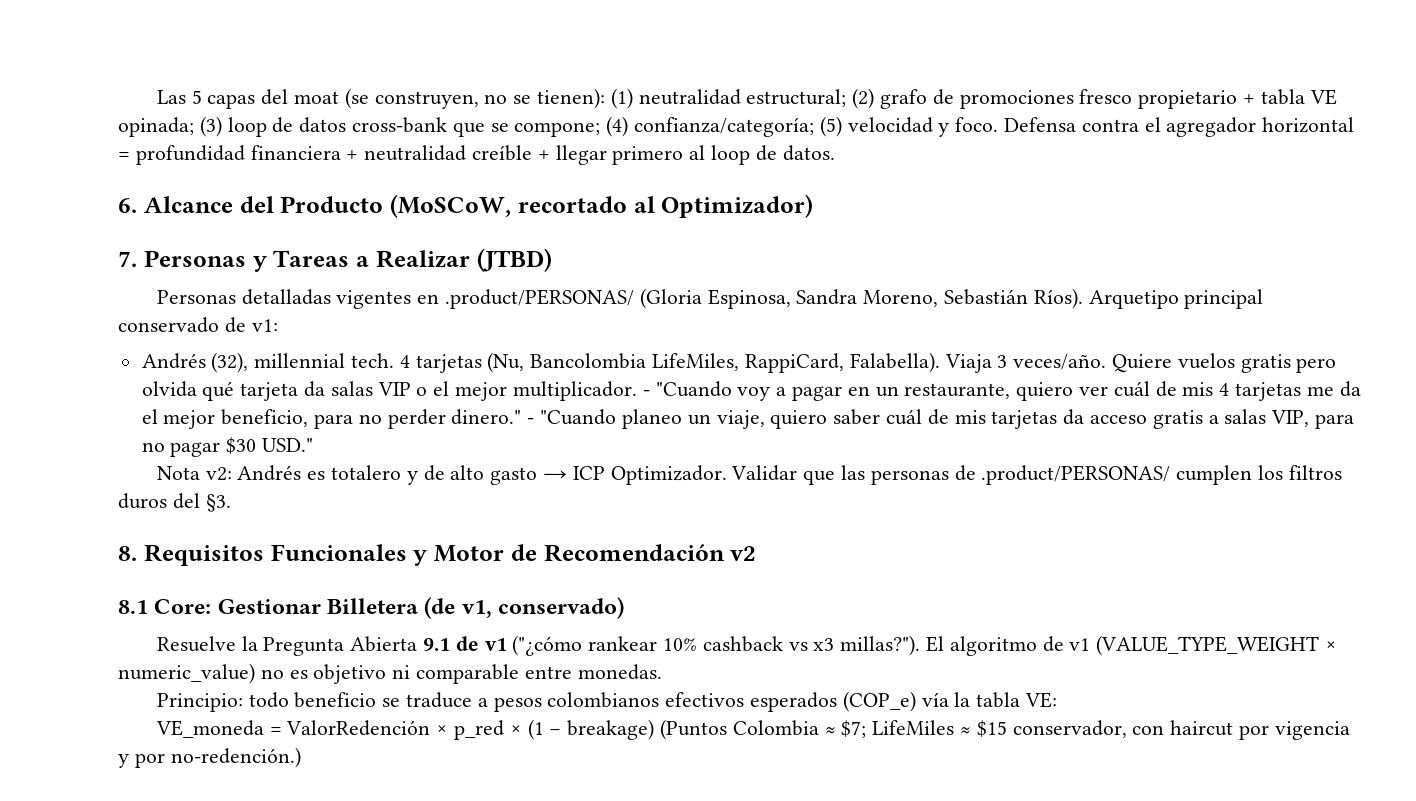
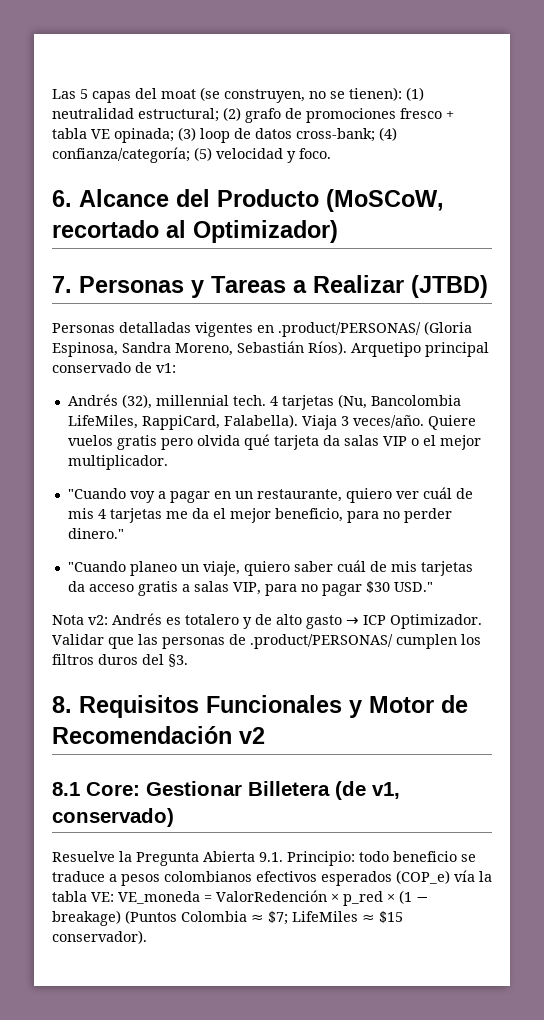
- Las 5 capas del moat (se construyen, no se tienen): (1) neutralidad estructural; (2) grafo de promociones fresco propietario + tabla VE opinada; (3) loop de datos cross-bank que se compone; (4) confianza/categoría; (5) velocidad y foco. Defensa contra el agregador horizontal = profundidad financiera + neutralidad creíble + llegar primero al loop de datos.
+ Las 5 capas del moat (se construyen, no se tienen): (1) neutralidad estructural; (2) grafo de promociones fresco + tabla VE opinada; (3) loop de datos cross-bank; (4) confianza/categoría; (5) velocidad y foco.
- Quiere vuelos gratis pero olvida qué tarjeta da salas VIP o el mejor multiplicador. - "Cuando voy a pagar en un restaurante, quiero ver cuál de mis 4 tarjetas me da el mejor beneficio, para no perder dinero." - "Cuando planeo un viaje, quiero saber cuál de mis tarjetas da acceso gratis a salas VIP, para no pagar $30 USD."
+ Quiere vuelos gratis pero olvida qué tarjeta da salas VIP o el mejor multiplicador.
+ "Cuando voy a pagar en un restaurante, quiero ver cuál de mis 4 tarjetas me da el mejor beneficio, para no perder dinero."
+ "Cuando planeo un viaje, quiero saber cuál de mis tarjetas da acceso gratis a salas VIP, para no pagar $30 USD."
- Resuelve la Pregunta Abierta 9.1 de v1 ("¿cómo rankear 10% cashback vs x3 millas?"). El algoritmo de v1 (VALUE_TYPE_WEIGHT × numeric_value) no es objetivo ni comparable entre monedas.
- Principio: todo beneficio se traduce a pesos colombianos efectivos esperados (COP_e) vía la tabla VE:
- VE_moneda = ValorRedención × p_red × (1 − breakage) (Puntos Colombia ≈ $7; LifeMiles ≈ $15 conservador, con haircut por vigencia y por no-redención.)
+ Resuelve la Pregunta Abierta 9.1. Principio: todo beneficio se traduce a pesos colombianos efectivos esperados (COP_e) vía la tabla VE: VE_moneda = ValorRedención × p_red × (1 − breakage) (Puntos Colombia ≈ $7; LifeMiles ≈ $15 conservador).

